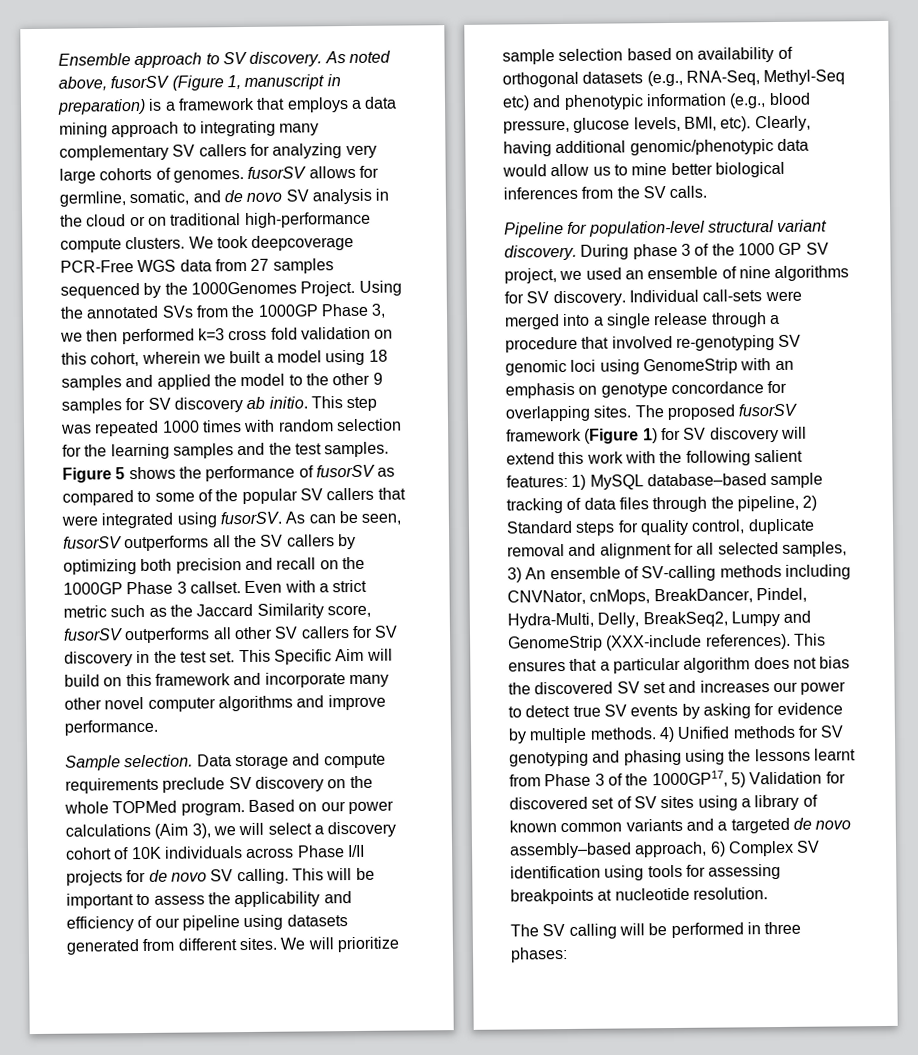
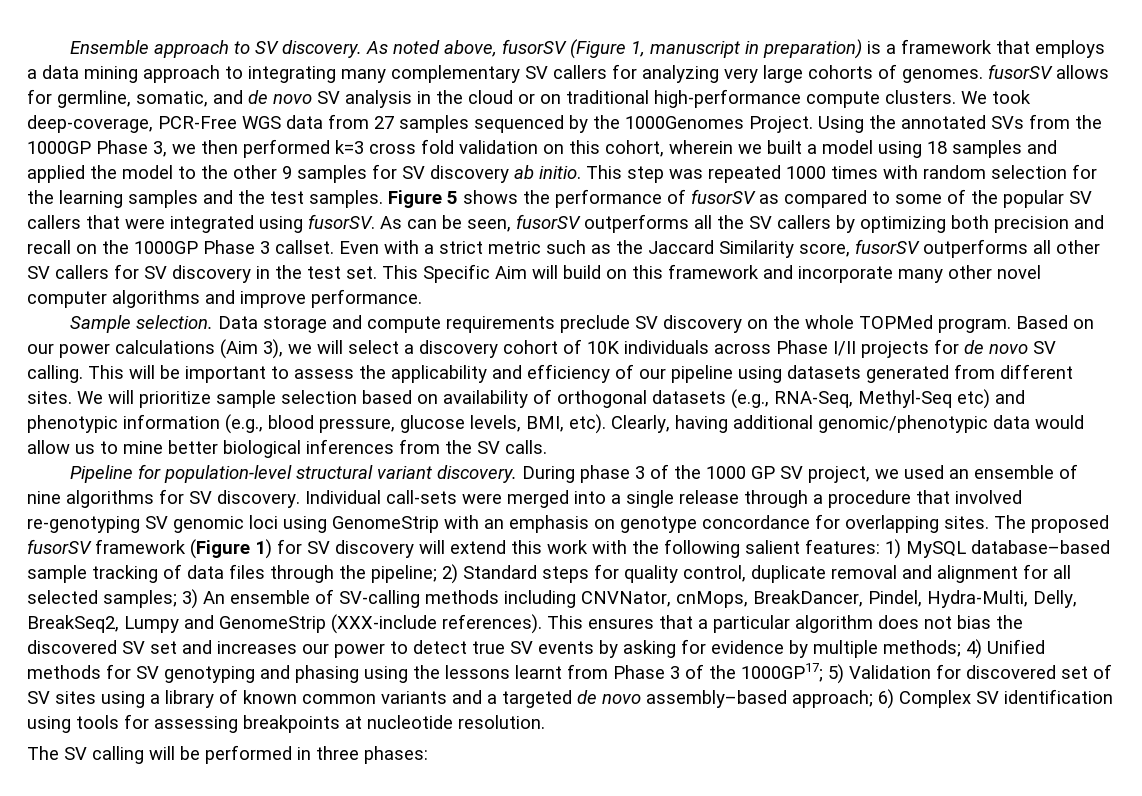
- We took deepcoverage PCR-Free WGS data from 27 samples sequenced by the 1000Genomes Project.
+ We took deep-coverage, PCR-Free WGS data from 27 samples sequenced by the 1000Genomes Project.
- The proposed fusorSV framework (Figure 1) for SV discovery will extend this work with the following salient features: 1) MySQL database–based sample tracking of data files through the pipeline, 2) Standard steps for quality control, duplicate removal and alignment for all selected samples, 3) An ensemble of SV-calling methods including CNVNator, cnMops, BreakDancer, Pindel, Hydra-Multi, Delly, BreakSeq2, Lumpy and GenomeStrip (XXX-include references).
+ The proposed fusorSV framework (Figure 1) for SV discovery will extend this work with the following salient features: 1) MySQL database–based sample tracking of data files through the pipeline; 2) Standard steps for quality control, duplicate removal and alignment for all selected samples; 3) An ensemble of SV-calling methods including CNVNator, cnMops, BreakDancer, Pindel, Hydra-Multi, Delly, BreakSeq2, Lumpy and GenomeStrip (XXX-include references).
- This ensures that a particular algorithm does not bias the discovered SV set and increases our power to detect true SV events by asking for evidence by multiple methods.
+ This ensures that a particular algorithm does not bias the discovered SV set and increases our power to detect true SV events by asking for evidence by multiple methods;
- 4) Unified methods for SV genotyping and phasing using the lessons learnt from Phase 3 of the 1000GP17, 5) Validation for discovered set of SV sites using a library of known common variants and a targeted de novo assembly–based approach, 6) Complex SV identification using tools for assessing breakpoints at nucleotide resolution.
+ 4) Unified methods for SV genotyping and phasing using the lessons learnt from Phase 3 of the 1000GP17; 5) Validation for discovered set of SV sites using a library of known common variants and a targeted de novo assembly–based approach; 6) Complex SV identification using tools for assessing breakpoints at nucleotide resolution.

